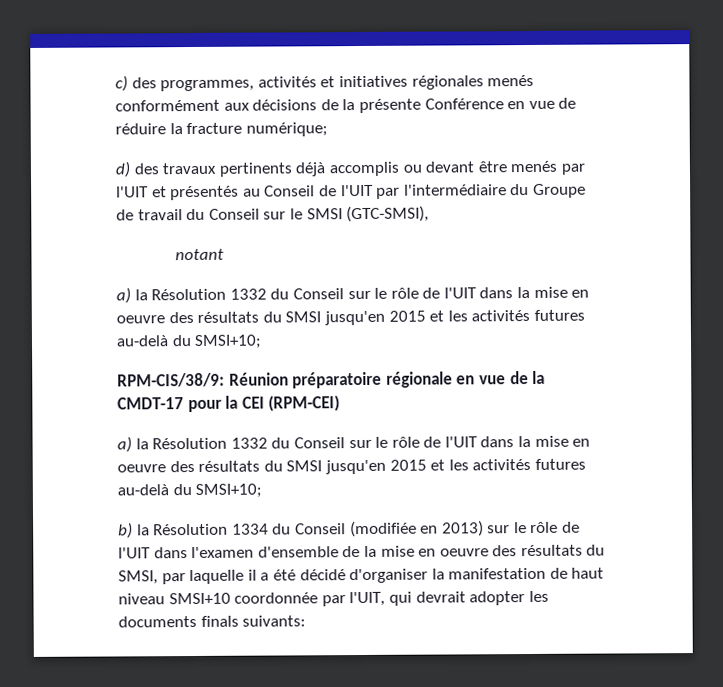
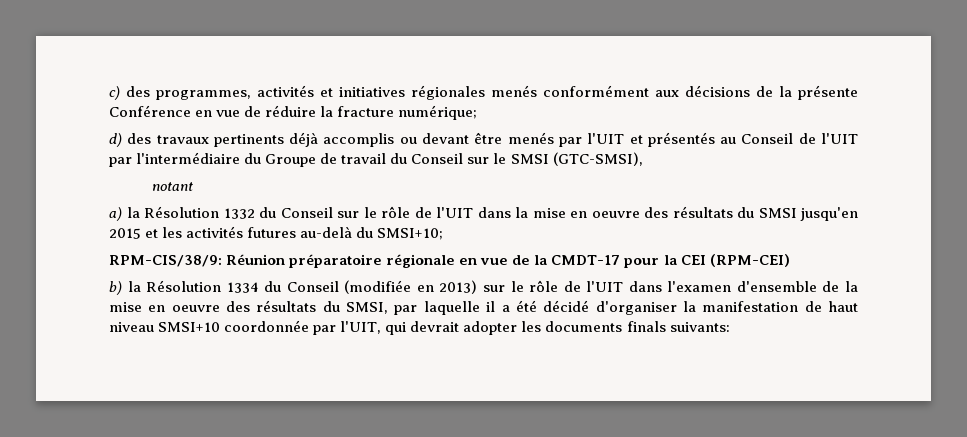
  RPM-CIS/38/9: Réunion préparatoire régionale en vue de la CMDT-17 pour la CEI (RPM-CEI)
- a) la Résolution 1332 du Conseil sur le rôle de l'UIT dans la mise en oeuvre des résultats du SMSI jusqu'en 2015 et les activités futures au-delà du SMSI+10;

